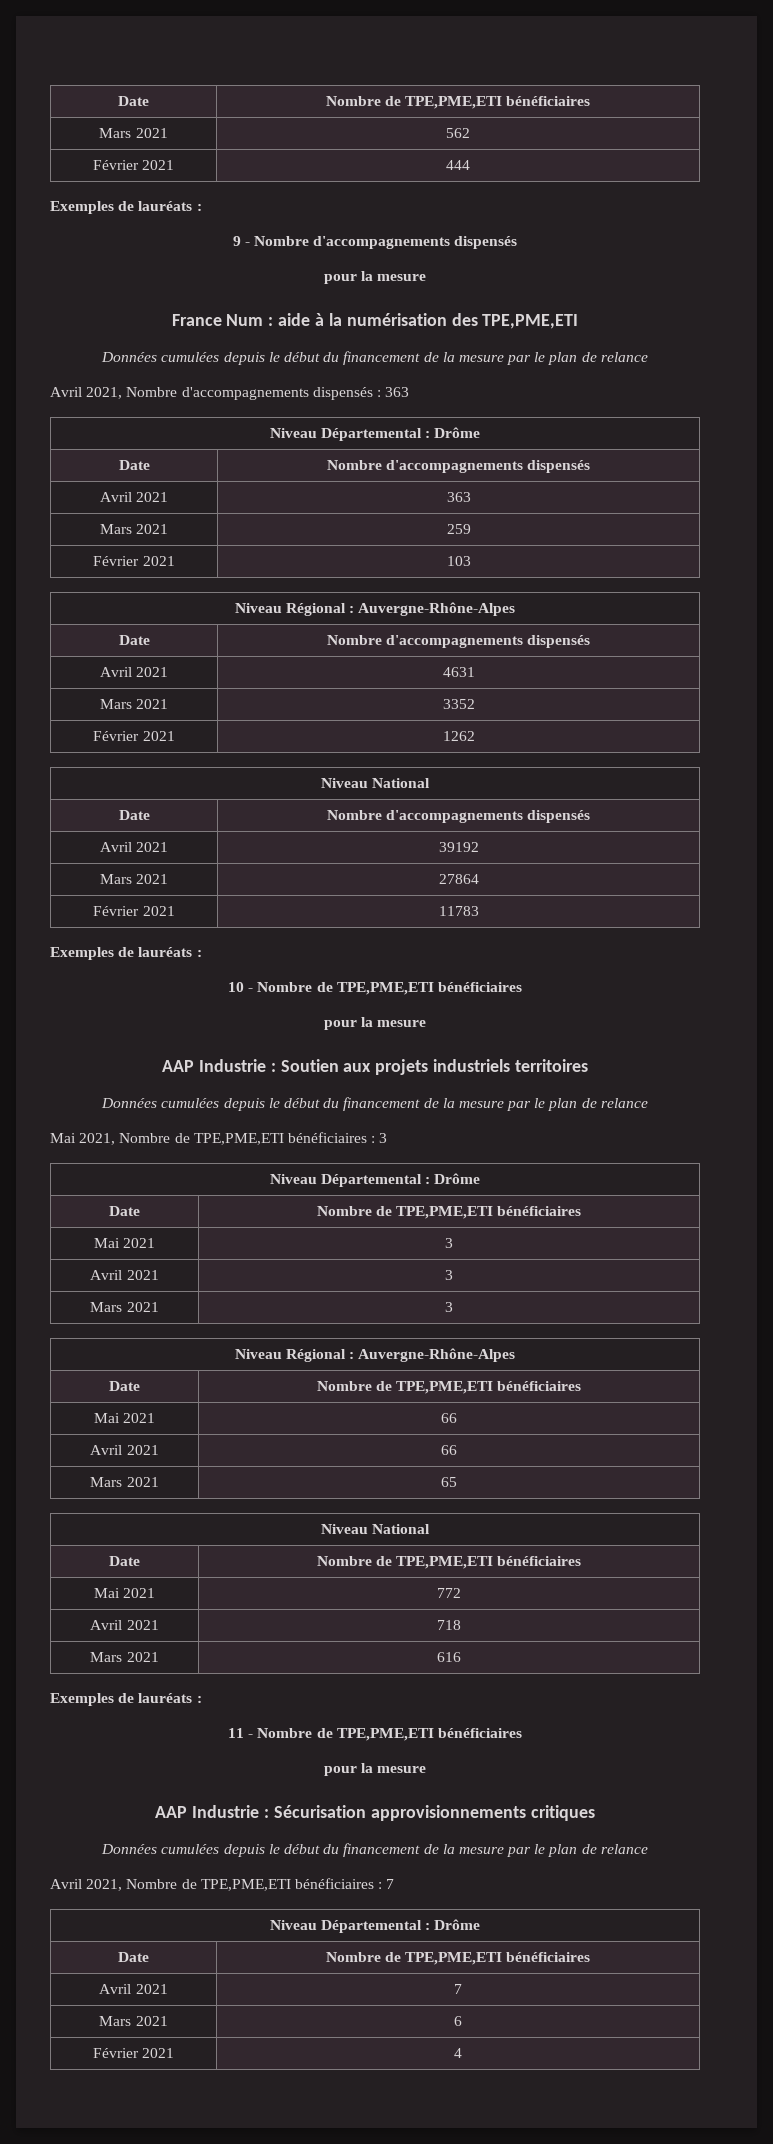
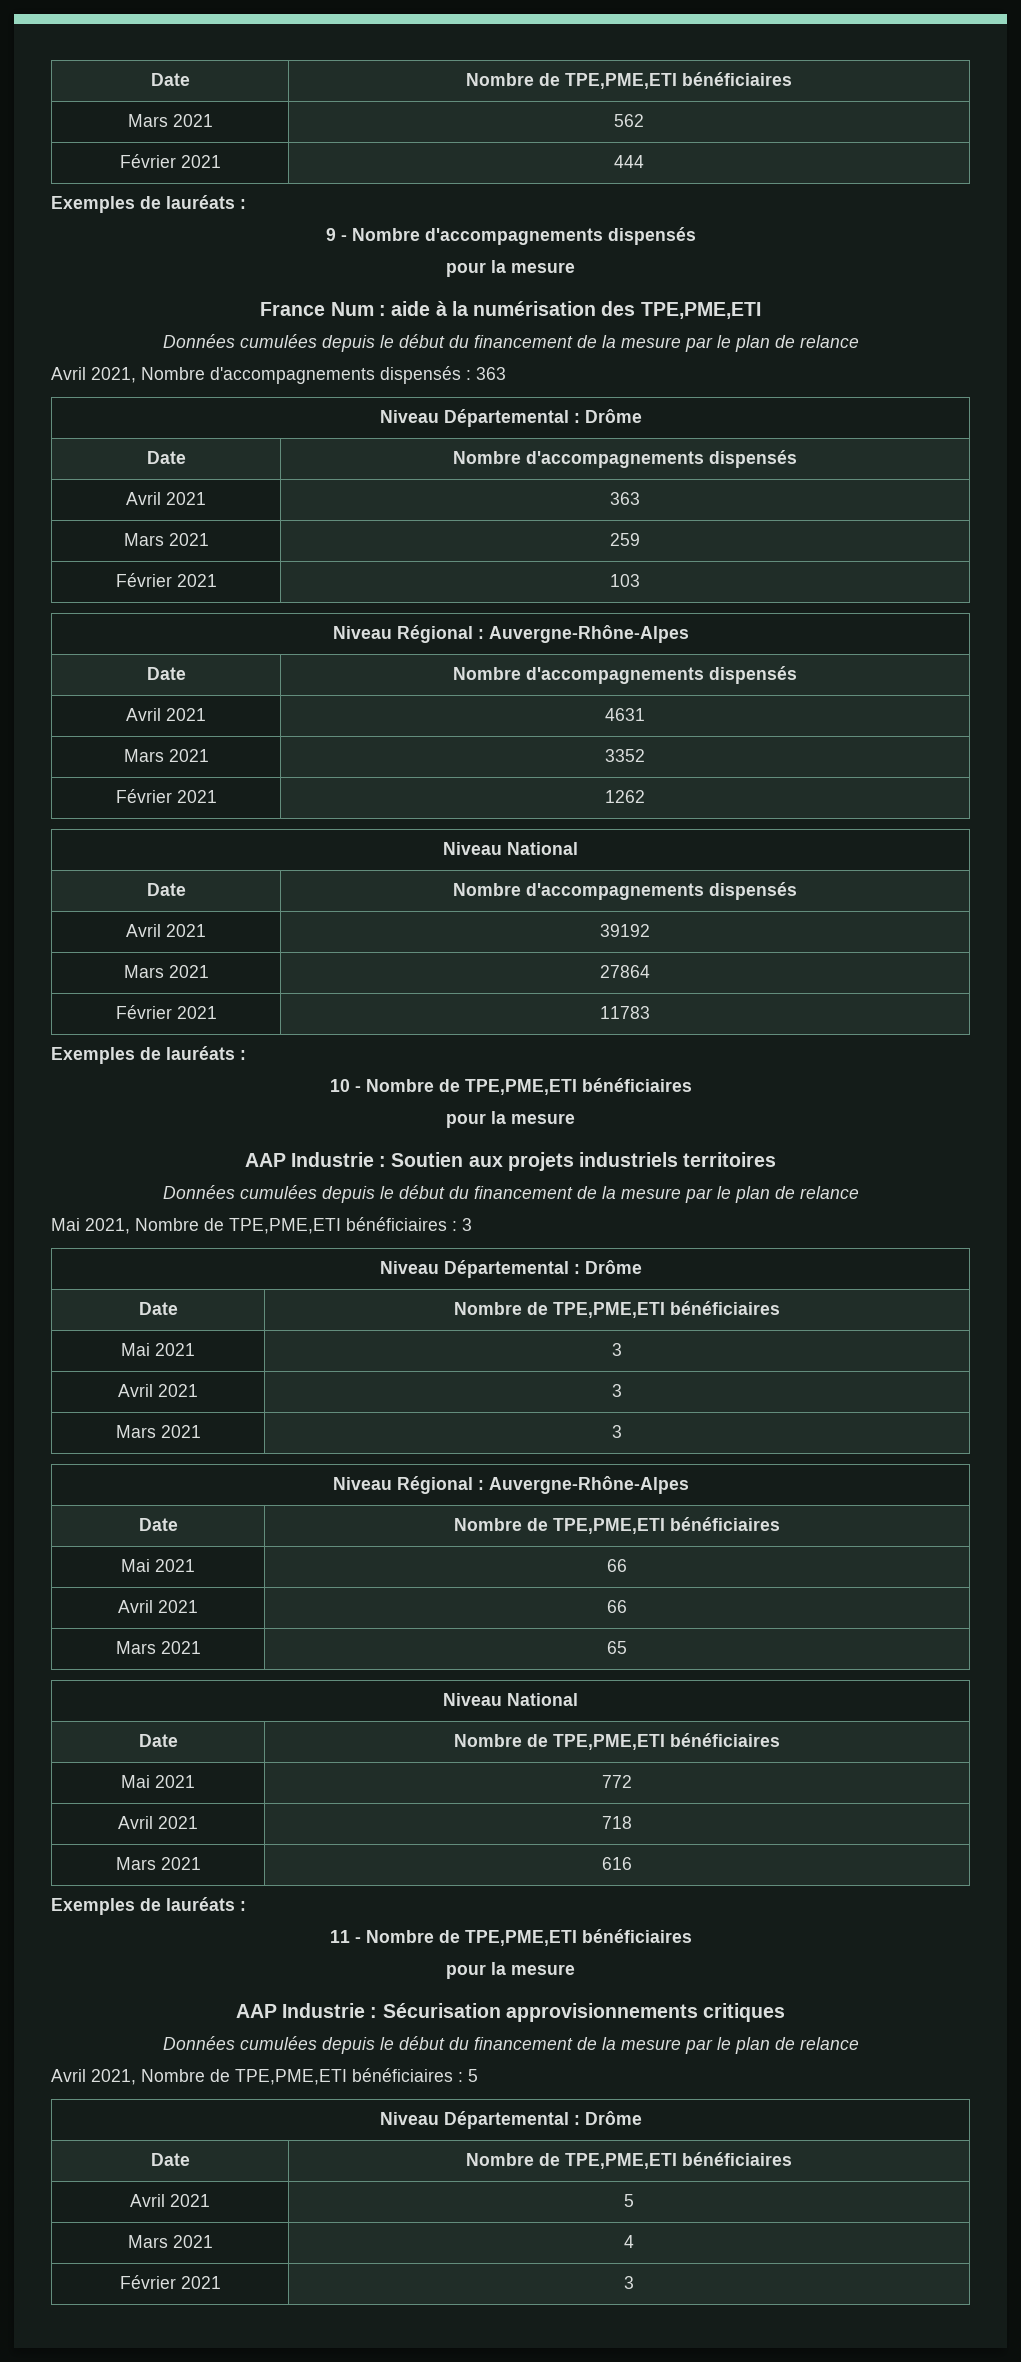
- Avril 2021, Nombre de TPE,PME,ETI bénéficiaires : 7
+ Avril 2021, Nombre de TPE,PME,ETI bénéficiaires : 5
- Avril 2021 | 7
- Mars 2021 | 6
- Février 2021 | 4
+ Avril 2021 | 5
+ Mars 2021 | 4
+ Février 2021 | 3

